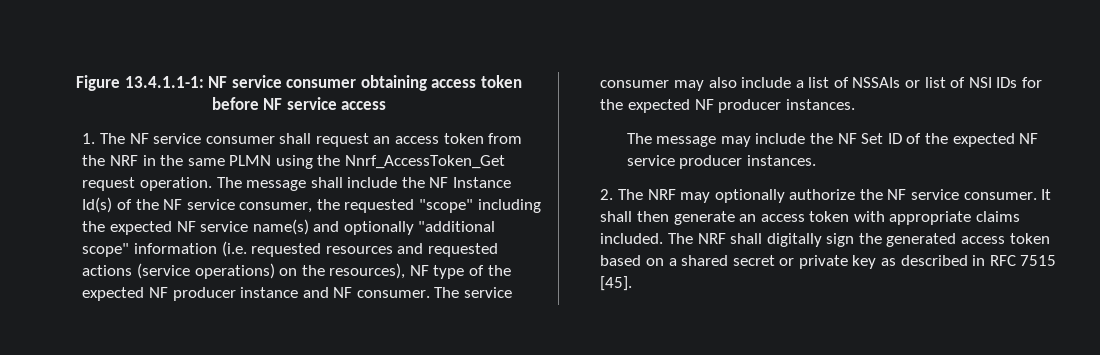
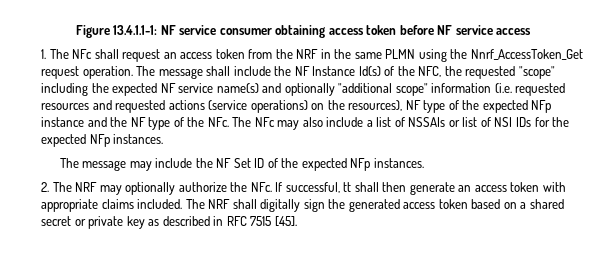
- 1. The NF service consumer shall request an access token from the NRF in the same PLMN using the Nnrf_AccessToken_Get request operation.
+ 1. The NFc shall request an access token from the NRF in the same PLMN using the Nnrf_AccessToken_Get request operation.
- The message shall include the NF Instance Id(s) of the NF service consumer, the requested "scope" including the expected NF service name(s) and optionally "additional scope" information (i.e. requested resources and requested actions (service operations) on the resources), NF type of the expected NF producer instance and NF consumer. The service consumer may also include a list of NSSAIs or list of NSI IDs for the expected NF producer instances.
+ The message shall include the NF Instance Id(s) of the NFC, the requested "scope" including the expected NF service name(s) and optionally "additional scope" information (i.e. requested resources and requested actions (service operations) on the resources), NF type of the expected NFp instance and the NF type of the NFc. The NFc may also include a list of NSSAIs or list of NSI IDs for the expected NFp instances.
- The message may include the NF Set ID of the expected NF service producer instances.
+ The message may include the NF Set ID of the expected NFp instances.
- 2. The NRF may optionally authorize the NF service consumer. It shall then generate an access token with appropriate claims included.
+ 2. The NRF may optionally authorize the NFc. If successful, tt shall then generate an access token with appropriate claims included.

